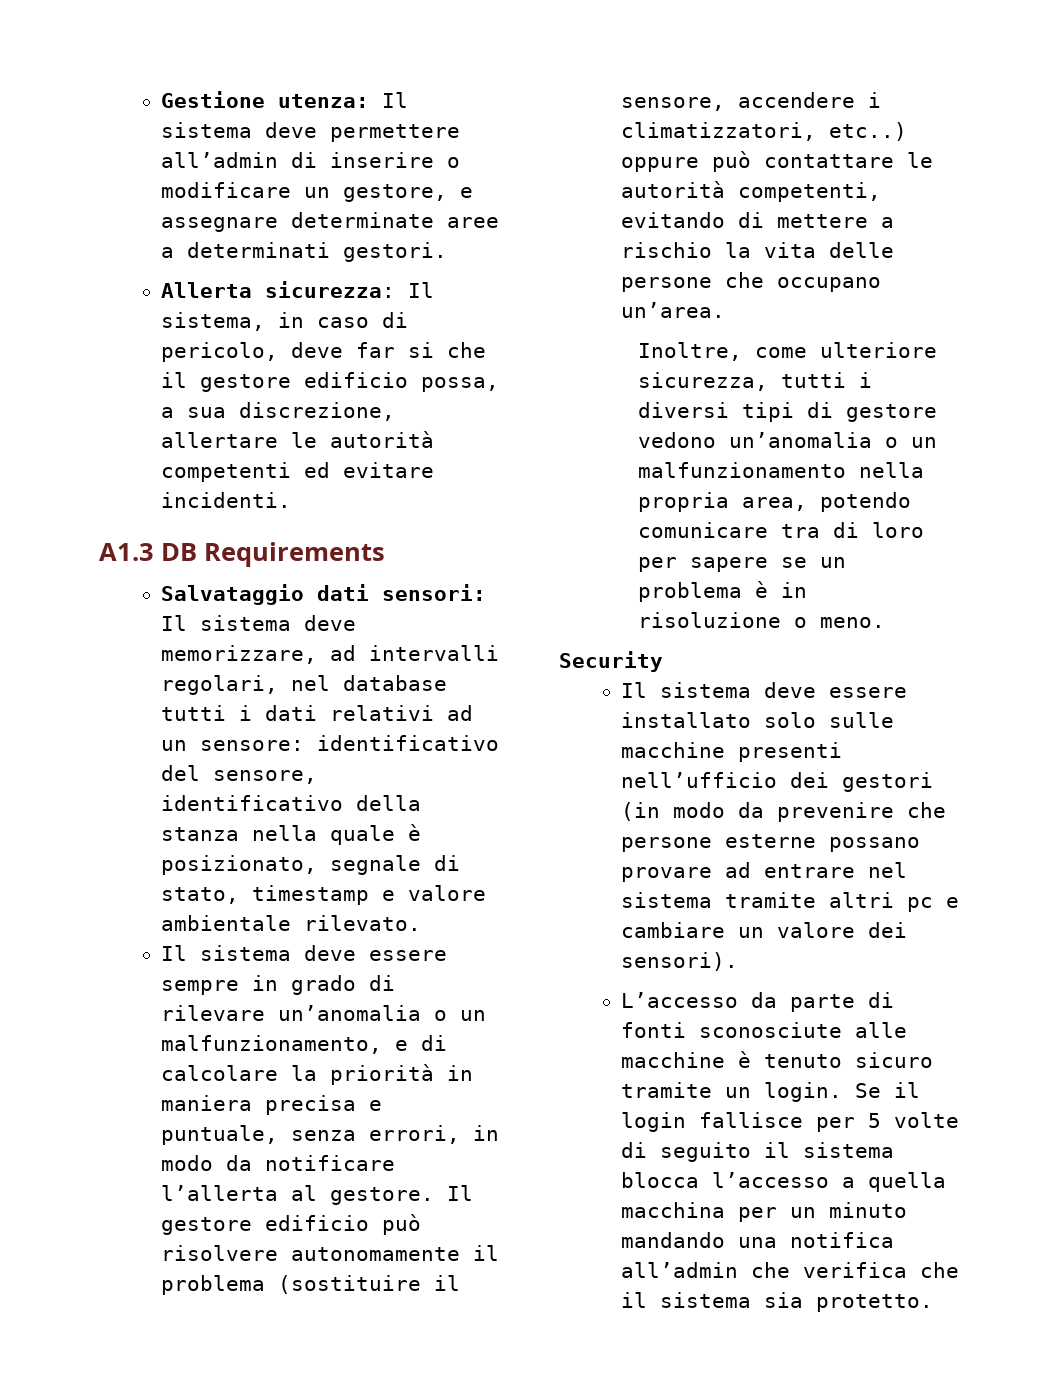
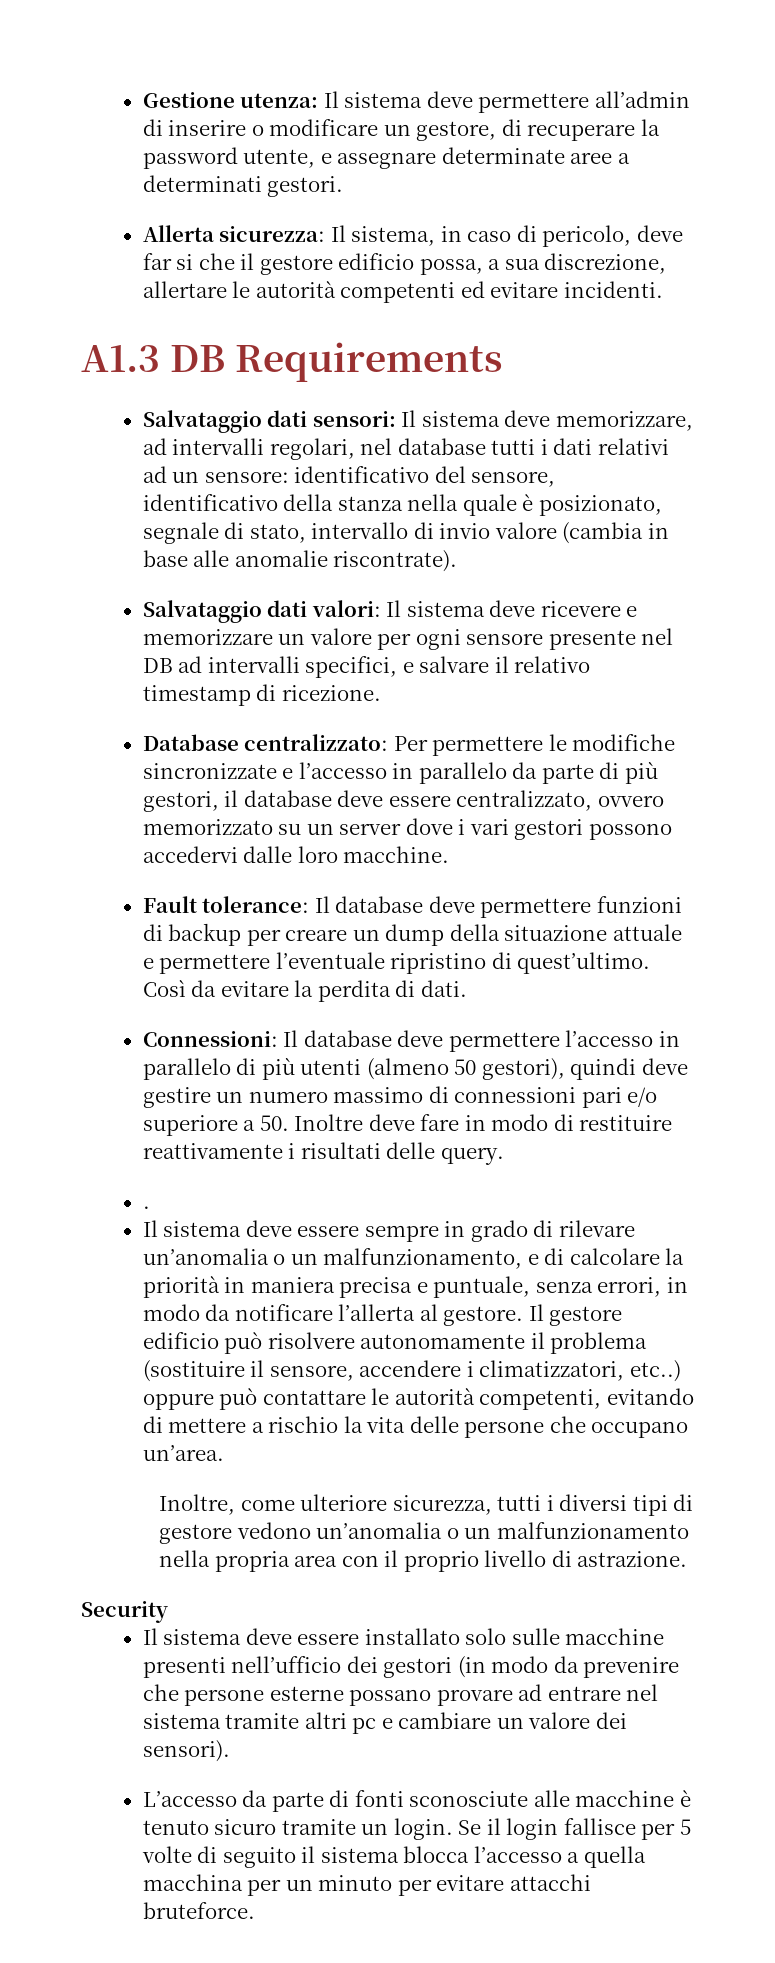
- Gestione utenza: Il sistema deve permettere all’admin di inserire o modificare un gestore, e assegnare determinate aree a determinati gestori.
+ Gestione utenza: Il sistema deve permettere all’admin di inserire o modificare un gestore, di recuperare la password utente, e assegnare determinate aree a determinati gestori.
- Salvataggio dati sensori: Il sistema deve memorizzare, ad intervalli regolari, nel database tutti i dati relativi ad un sensore: identificativo del sensore, identificativo della stanza nella quale è posizionato, segnale di stato, timestamp e valore ambientale rilevato.
+ Salvataggio dati sensori: Il sistema deve memorizzare, ad intervalli regolari, nel database tutti i dati relativi ad un sensore: identificativo del sensore, identificativo della stanza nella quale è posizionato, segnale di stato, intervallo di invio valore (cambia in base alle anomalie riscontrate).
+ Salvataggio dati valori: Il sistema deve ricevere e memorizzare un valore per ogni sensore presente nel DB ad intervalli specifici, e salvare il relativo timestamp di ricezione.
+ Database centralizzato: Per permettere le modifiche sincronizzate e l’accesso in parallelo da parte di più gestori, il database deve essere centralizzato, ovvero memorizzato su un server dove i vari gestori possono accedervi dalle loro macchine.
+ Fault tolerance: Il database deve permettere funzioni di backup per creare un dump della situazione attuale e permettere l’eventuale ripristino di quest’ultimo. Così da evitare la perdita di dati.
+ Connessioni: Il database deve permettere l’accesso in parallelo di più utenti (almeno 50 gestori), quindi deve gestire un numero massimo di connessioni pari e/o superiore a 50. Inoltre deve fare in modo di restituire reattivamente i risultati delle query.
+ .
- Inoltre, come ulteriore sicurezza, tutti i diversi tipi di gestore vedono un’anomalia o un malfunzionamento nella propria area, potendo comunicare tra di loro per sapere se un problema è in risoluzione o meno.
+ Inoltre, come ulteriore sicurezza, tutti i diversi tipi di gestore vedono un’anomalia o un malfunzionamento nella propria area con il proprio livello di astrazione.
- Se il login fallisce per 5 volte di seguito il sistema blocca l’accesso a quella macchina per un minuto mandando una notifica all’admin che verifica che il sistema sia protetto.
+ Se il login fallisce per 5 volte di seguito il sistema blocca l’accesso a quella macchina per un minuto per evitare attacchi bruteforce.

